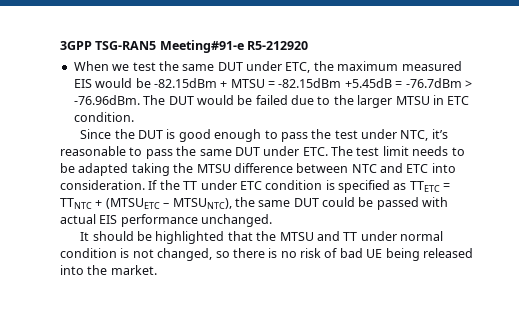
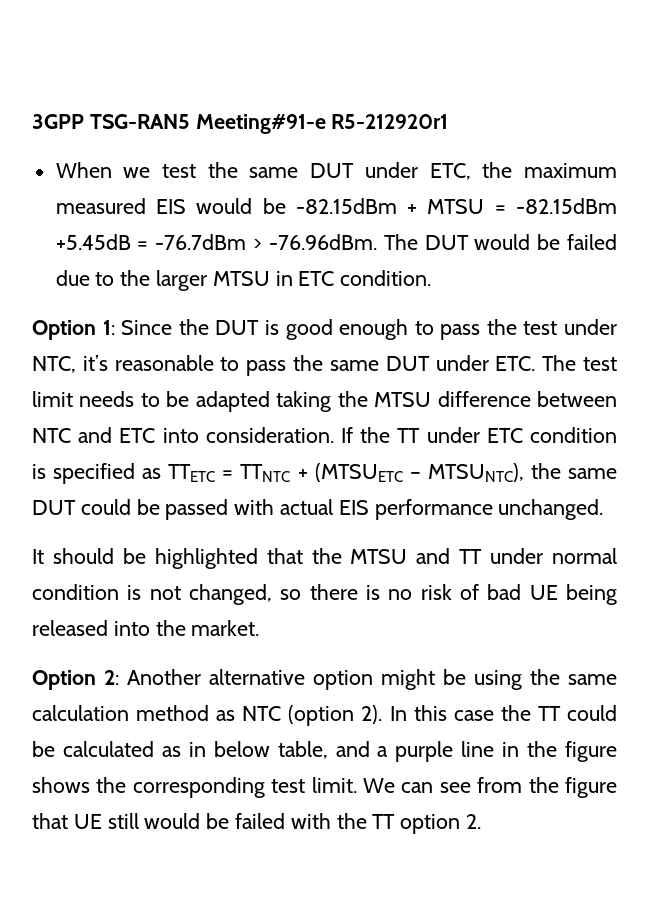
- 3GPP TSG-RAN5 Meeting#91-e R5-212920
+ 3GPP TSG-RAN5 Meeting#91-e R5-212920r1
- Since the DUT is good enough to pass the test under NTC, it’s reasonable to pass the same DUT under ETC. The test limit needs to be adapted taking the MTSU difference between NTC and ETC into consideration.
+ Option 1: Since the DUT is good enough to pass the test under NTC, it’s reasonable to pass the same DUT under ETC. The test limit needs to be adapted taking the MTSU difference between NTC and ETC into consideration.
+ Option 2: Another alternative option might be using the same calculation method as NTC (option 2). In this case the TT could be calculated as in below table, and a purple line in the figure shows the corresponding test limit. We can see from the figure that UE still would be failed with the TT option 2.

